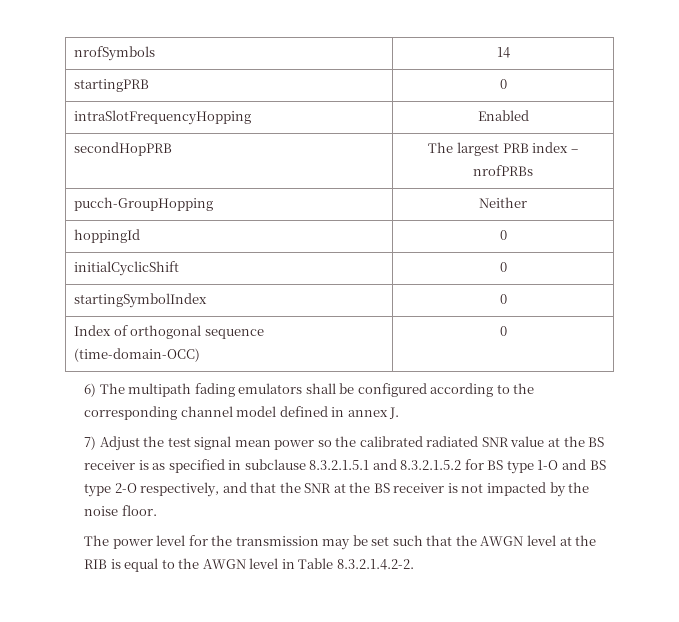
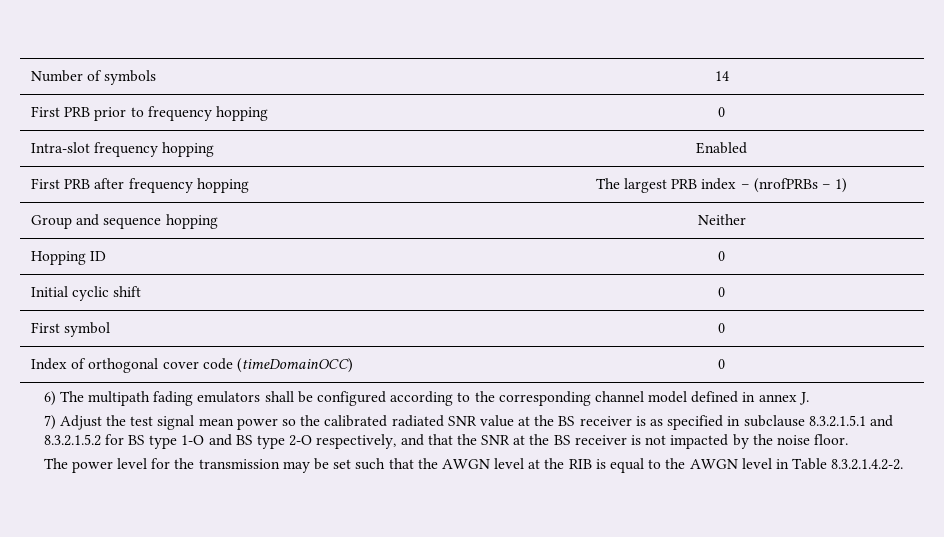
- nrofSymbols | 14
- startingPRB | 0
- intraSlotFrequencyHopping | Enabled
- secondHopPRB | The largest PRB index – nrofPRBs
- pucch-GroupHopping | Neither
+ Number of symbols | 14
+ First PRB prior to frequency hopping | 0
+ Intra-slot frequency hopping | Enabled
+ First PRB after frequency hopping | The largest PRB index – (nrofPRBs – 1)
+ Group and sequence hopping | Neither
- hoppingId | 0
- initialCyclicShift | 0
- startingSymbolIndex | 0
+ Hopping ID | 0
+ Initial cyclic shift | 0
+ First symbol | 0
- Index of orthogonal sequence (time-domain-OCC) | 0
+ Index of orthogonal cover code (timeDomainOCC) | 0

